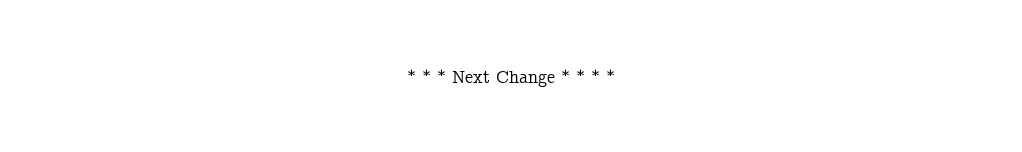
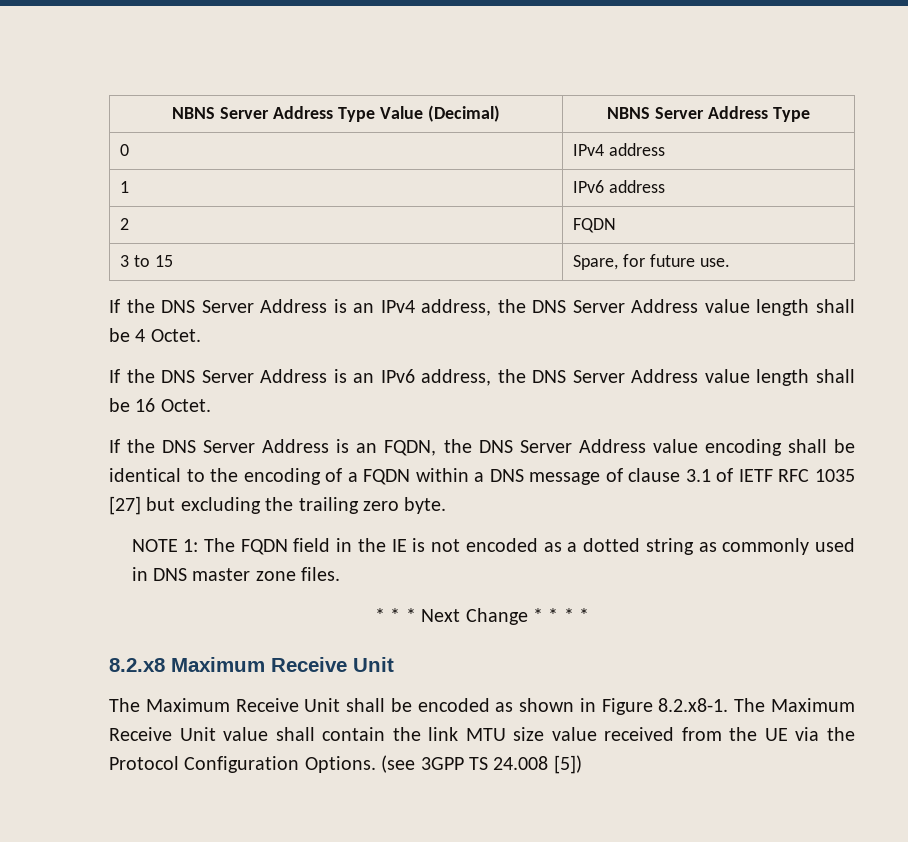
+ NBNS Server Address Type Value (Decimal) | NBNS Server Address Type
+ 0 | IPv4 address
+ 1 | IPv6 address
+ 2 | FQDN
+ 3 to 15 | Spare, for future use.
+ If the DNS Server Address is an IPv4 address, the DNS Server Address value length shall be 4 Octet.
+ If the DNS Server Address is an IPv6 address, the DNS Server Address value length shall be 16 Octet.
+ If the DNS Server Address is an FQDN, the DNS Server Address value encoding shall be identical to the encoding of a FQDN within a DNS message of clause 3.1 of IETF RFC 1035 [27] but excluding the trailing zero byte.
+ NOTE 1: The FQDN field in the IE is not encoded as a dotted string as commonly used in DNS master zone files.
+ 8.2.x8 Maximum Receive Unit
+ The Maximum Receive Unit shall be encoded as shown in Figure 8.2.x8-1. The Maximum Receive Unit value shall contain the link MTU size value received from the UE via the Protocol Configuration Options. (see 3GPP TS 24.008 [5])

